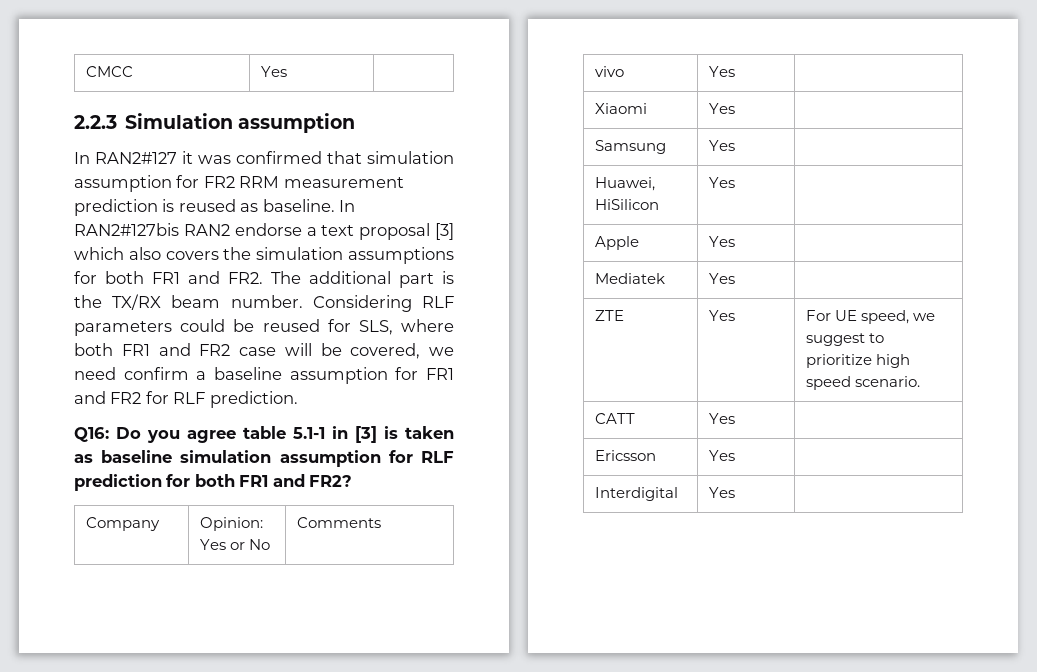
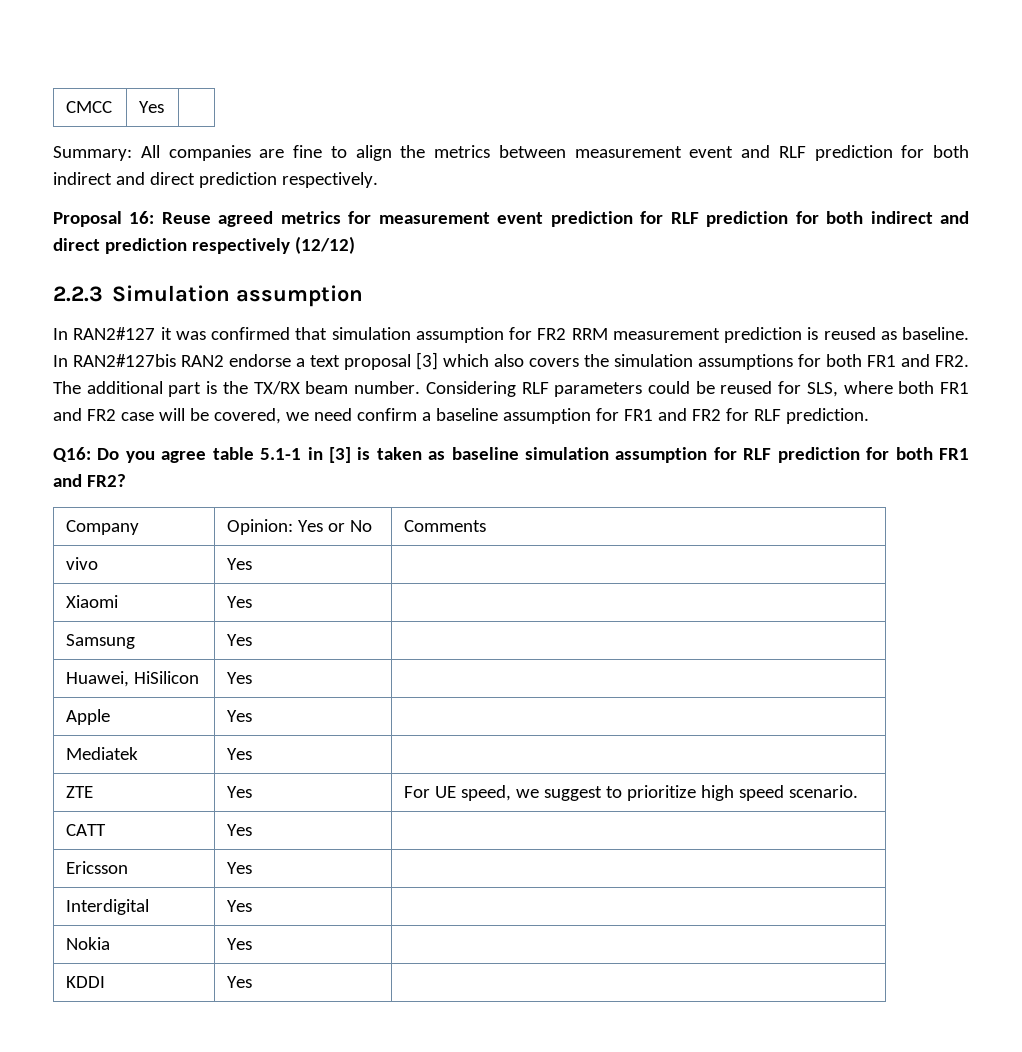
+ Summary: All companies are fine to align the metrics between measurement event and RLF prediction for both indirect and direct prediction respectively.
+ Proposal 16: Reuse agreed metrics for measurement event prediction for RLF prediction for both indirect and direct prediction respectively (12/12)
+ Nokia | Yes |
+ KDDI | Yes |

